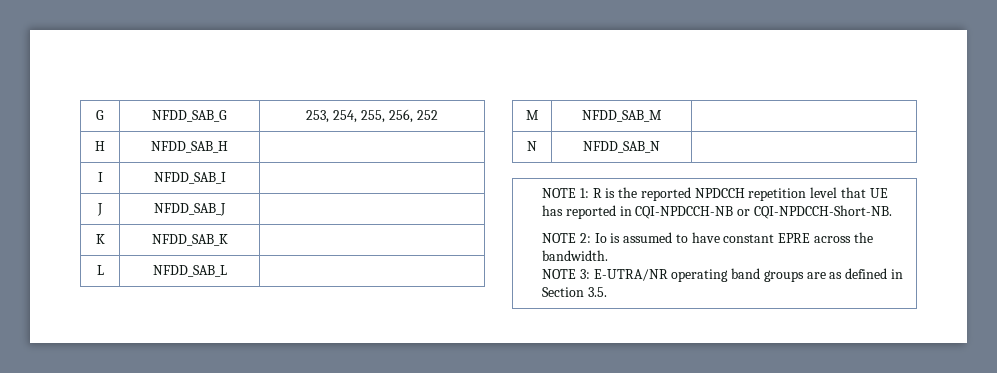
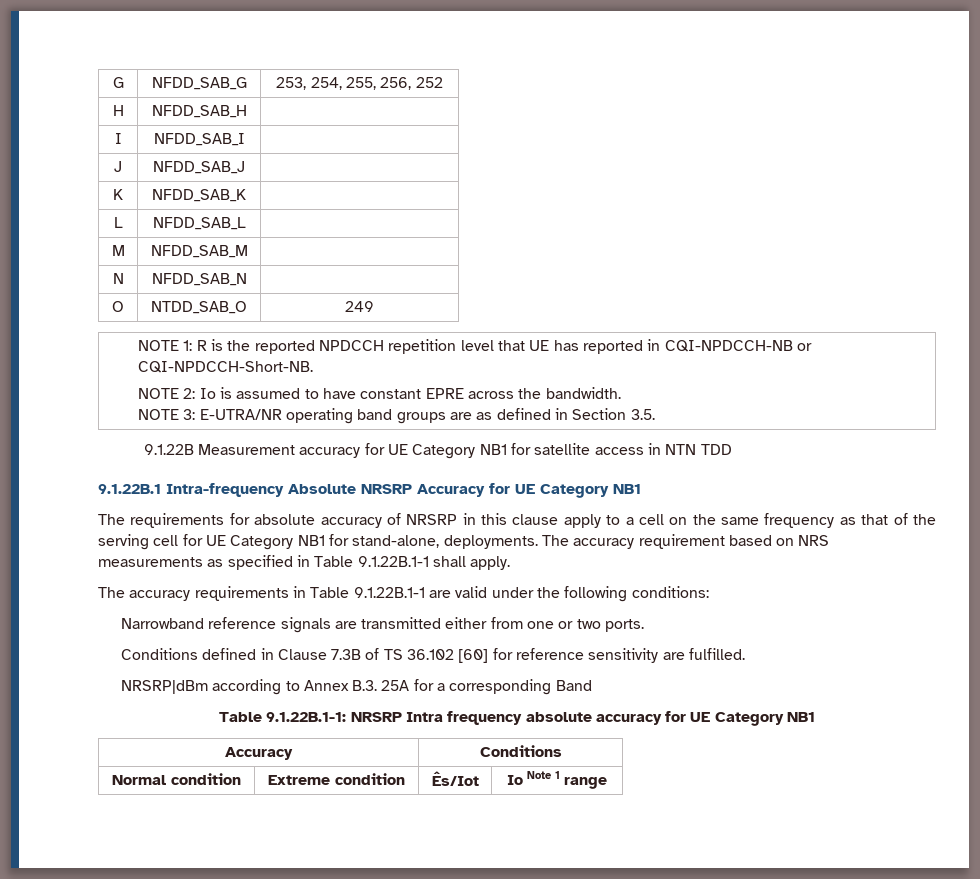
+ O | NTDD_SAB_O | 249
+ 9.1.22B Measurement accuracy for UE Category NB1 for satellite access in NTN TDD
+ 9.1.22B.1 Intra-frequency Absolute NRSRP Accuracy for UE Category NB1
+ The requirements for absolute accuracy of NRSRP in this clause apply to a cell on the same frequency as that of the serving cell for UE Category NB1 for stand-alone, deployments. The accuracy requirement based on NRS measurements as specified in Table 9.1.22B.1-1 shall apply.
+ The accuracy requirements in Table 9.1.22B.1-1 are valid under the following conditions:
+ Narrowband reference signals are transmitted either from one or two ports.
+ Conditions defined in Clause 7.3B of TS 36.102 [60] for reference sensitivity are fulfilled.
+ NRSRP|dBm according to Annex B.3. 25A for a corresponding Band
+ Table 9.1.22B.1-1: NRSRP Intra frequency absolute accuracy for UE Category NB1
+ Accuracy | Conditions
+ Normal condition | Extreme condition | Ês/Iot | Io Note 1 range

